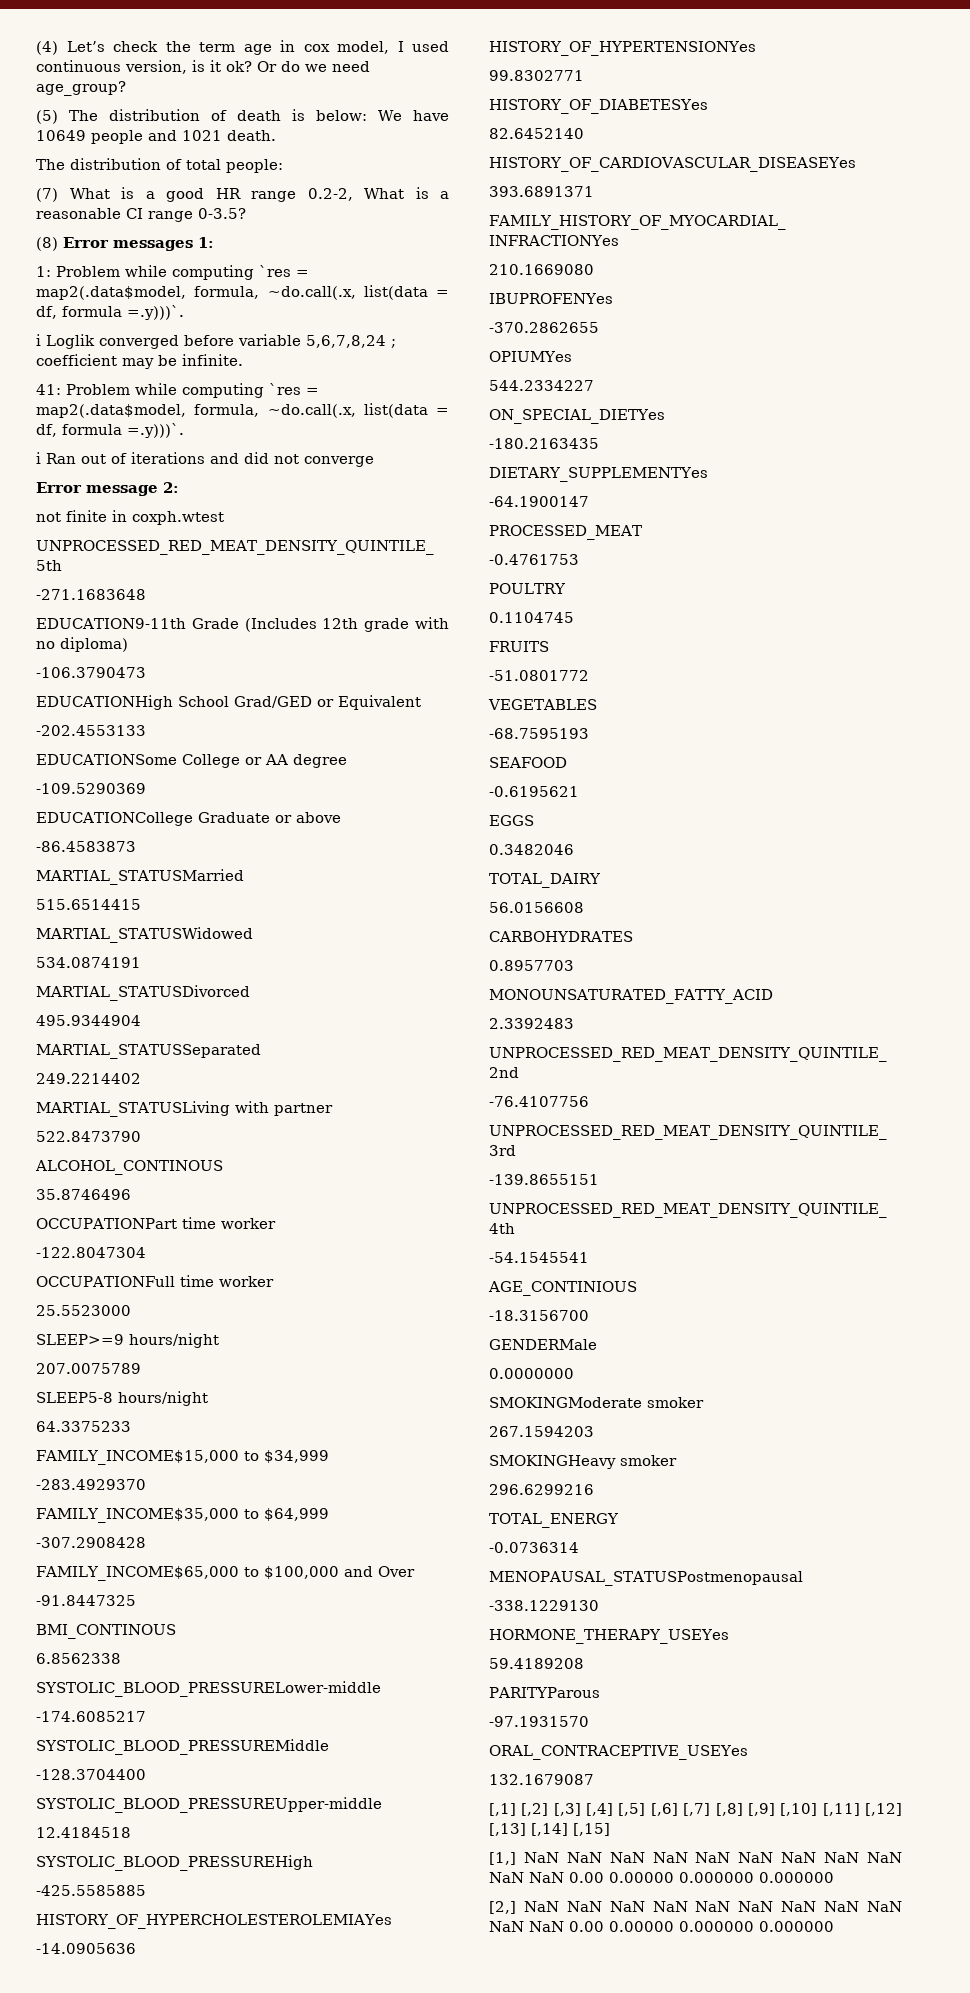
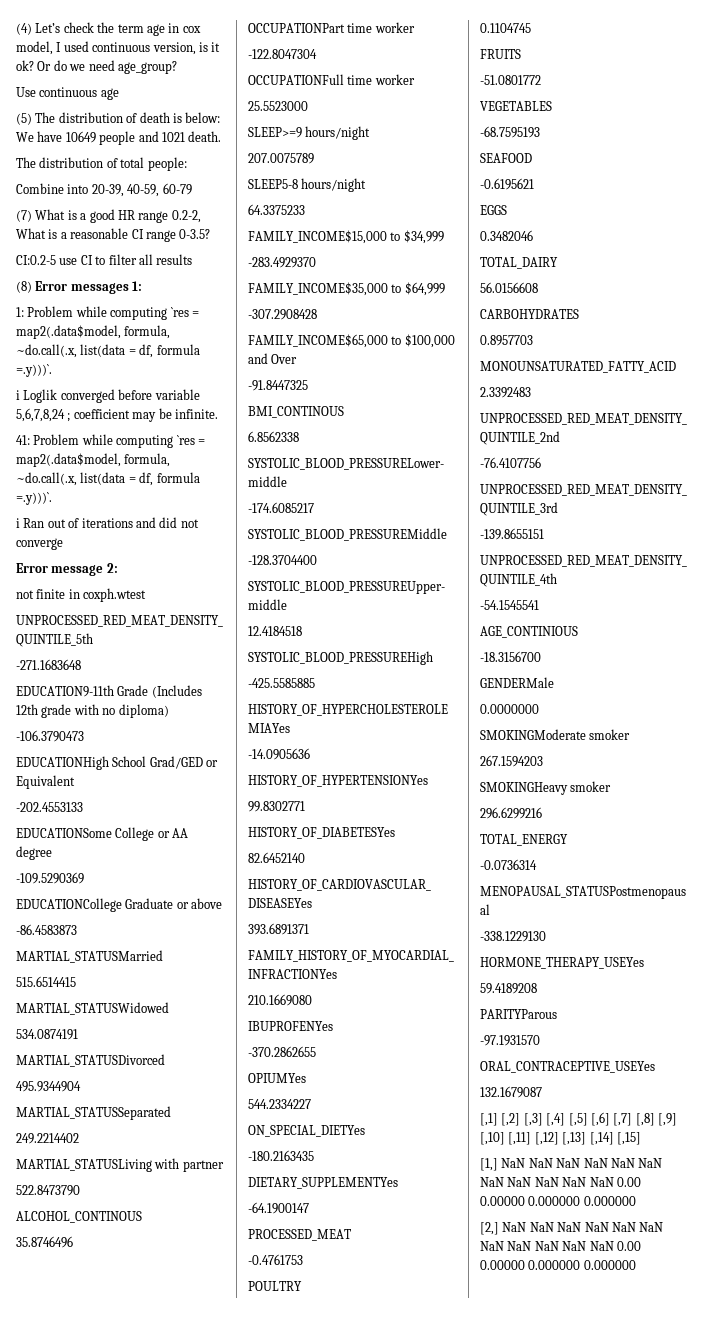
+ Use continuous age
+ Combine into 20-39, 40-59, 60-79
+ CI:0.2-5 use CI to filter all results

